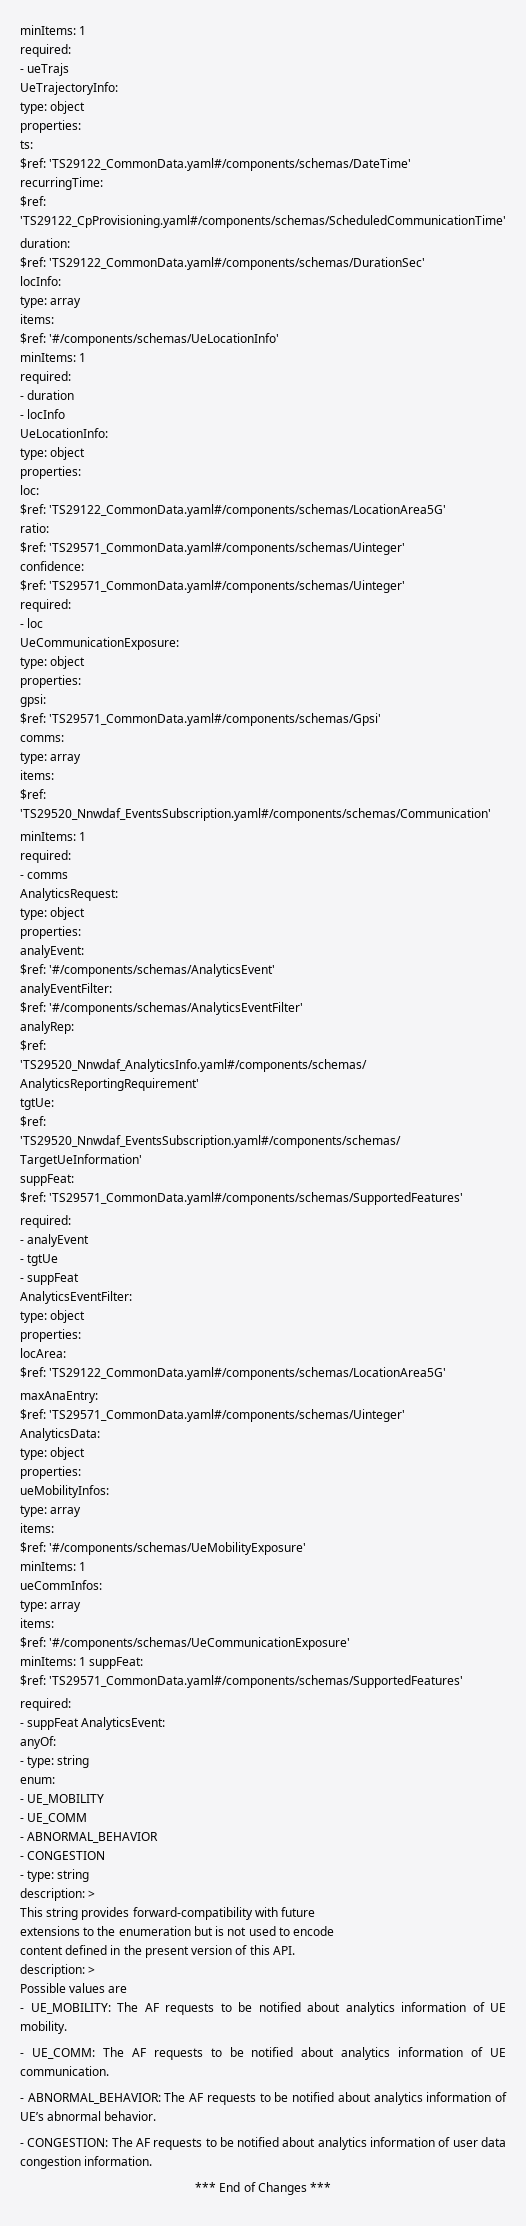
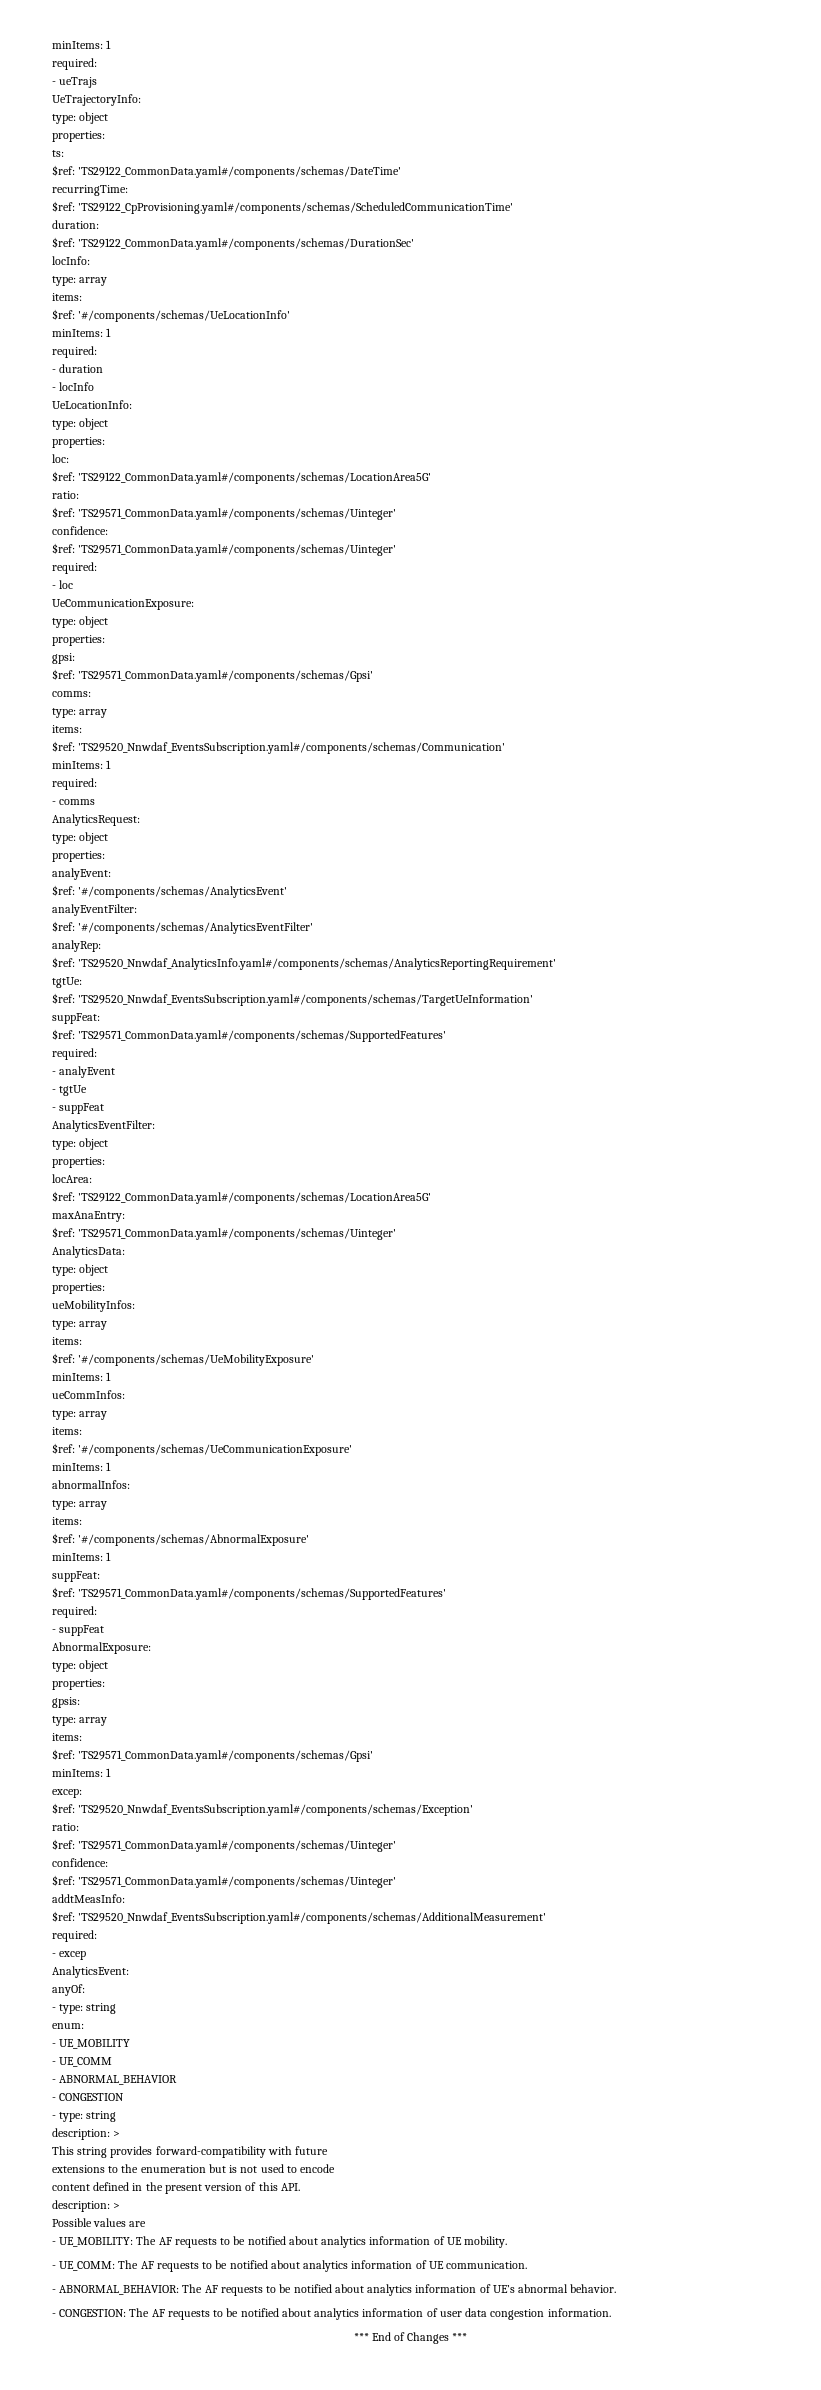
  $ref: '#/components/schemas/UeCommunicationExposure'
- minItems: 1 suppFeat:
+ minItems: 1
+ abnormalInfos:
+ type: array
+ items:
+ $ref: '#/components/schemas/AbnormalExposure'
+ minItems: 1
+ suppFeat:
  $ref: 'TS29571_CommonData.yaml#/components/schemas/SupportedFeatures'
  required:
- - suppFeat AnalyticsEvent:
+ - suppFeat
+ AbnormalExposure:
+ type: object
+ properties:
+ gpsis:
+ type: array
+ items:
+ $ref: 'TS29571_CommonData.yaml#/components/schemas/Gpsi'
+ minItems: 1
+ excep:
+ $ref: 'TS29520_Nnwdaf_EventsSubscription.yaml#/components/schemas/Exception'
+ ratio:
+ $ref: 'TS29571_CommonData.yaml#/components/schemas/Uinteger'
+ confidence:
+ $ref: 'TS29571_CommonData.yaml#/components/schemas/Uinteger'
+ addtMeasInfo:
+ $ref: 'TS29520_Nnwdaf_EventsSubscription.yaml#/components/schemas/AdditionalMeasurement'
+ required:
+ - excep
+ AnalyticsEvent:

